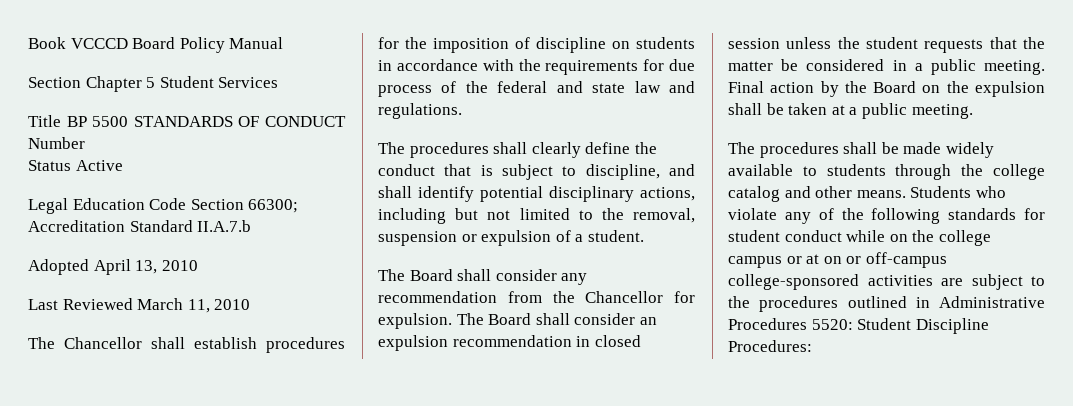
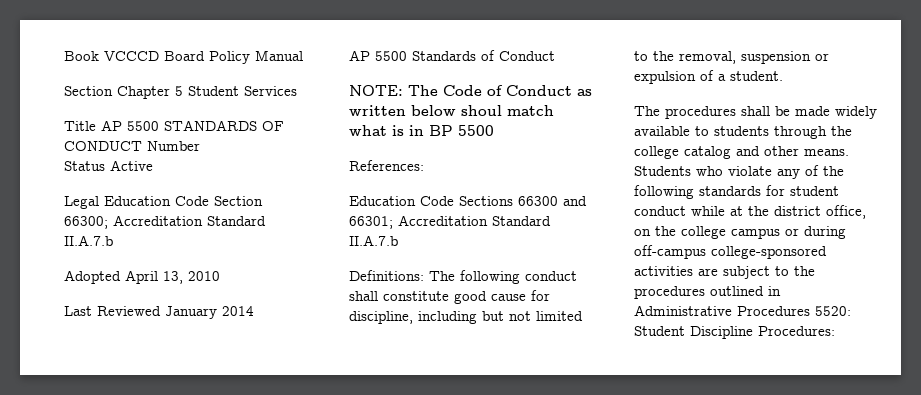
- Title BP 5500 STANDARDS OF CONDUCT Number
+ Title AP 5500 STANDARDS OF CONDUCT Number
- Last Reviewed March 11, 2010
- The Chancellor shall establish procedures for the imposition of discipline on students in accordance with the requirements for due process of the federal and state law and regulations.
- The procedures shall clearly define the conduct that is subject to discipline, and shall identify potential disciplinary actions, including but not limited to the removal, suspension or expulsion of a student.
+ Last Reviewed January 2014
+ AP 5500 Standards of Conduct
+ NOTE: The Code of Conduct as written below shoul match what is in BP 5500
+ References:
+ Education Code Sections 66300 and 66301; Accreditation Standard II.A.7.b
+ Definitions: The following conduct shall constitute good cause for discipline, including but not limited to the removal, suspension or expulsion of a student.
- The Board shall consider any recommendation from the Chancellor for expulsion. The Board shall consider an expulsion recommendation in closed session unless the student requests that the matter be considered in a public meeting. Final action by the Board on the expulsion shall be taken at a public meeting.
- Students who violate any of the following standards for student conduct while on the college campus or at on or off-campus college-sponsored activities are subject to the procedures outlined in Administrative Procedures 5520: Student Discipline Procedures:
+ Students who violate any of the following standards for student conduct while at the district office, on the college campus or during off-campus college-sponsored activities are subject to the procedures outlined in Administrative Procedures 5520: Student Discipline Procedures:

